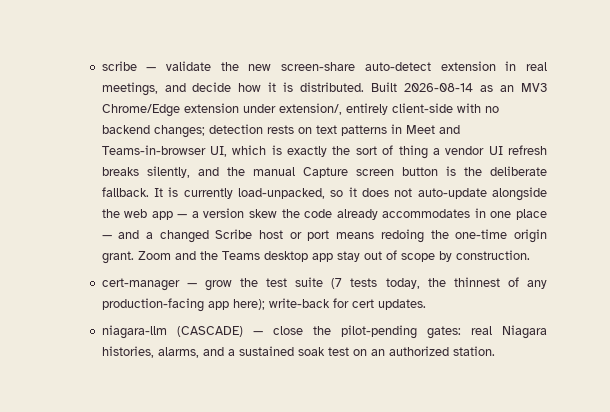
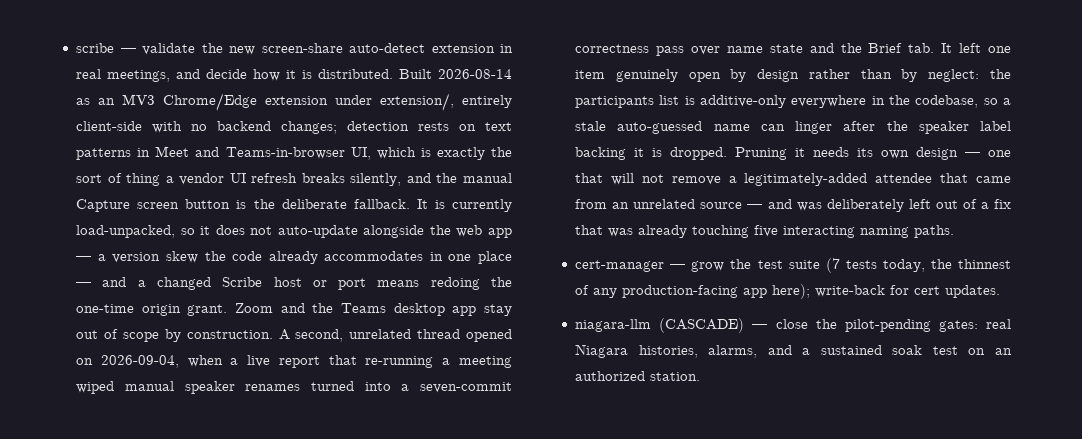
+ A second, unrelated thread opened on 2026-09-04, when a live report that re-running a meeting wiped manual speaker renames turned into a seven-commit correctness pass over name state and the Brief tab. It left one item genuinely open by design rather than by neglect: the participants list is additive-only everywhere in the codebase, so a stale auto-guessed name can linger after the speaker label backing it is dropped. Pruning it needs its own design — one that will not remove a legitimately-added attendee that came from an unrelated source — and was deliberately left out of a fix that was already touching five interacting naming paths.

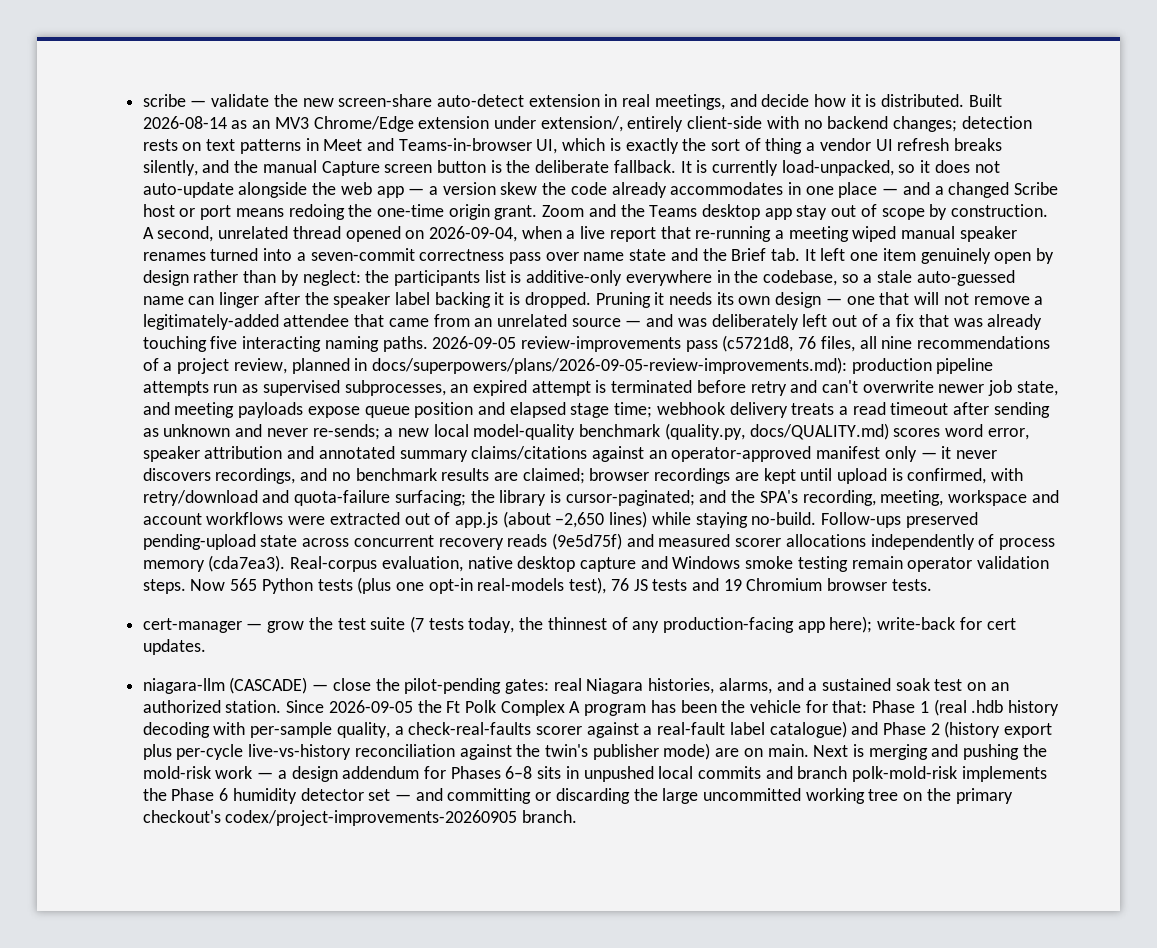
+ 2026-09-05 review-improvements pass (c5721d8, 76 files, all nine recommendations of a project review, planned in docs/superpowers/plans/2026-09-05-review-improvements.md): production pipeline attempts run as supervised subprocesses, an expired attempt is terminated before retry and can't overwrite newer job state, and meeting payloads expose queue position and elapsed stage time; webhook delivery treats a read timeout after sending as unknown and never re-sends; a new local model-quality benchmark (quality.py, docs/QUALITY.md) scores word error, speaker attribution and annotated summary claims/citations against an operator-approved manifest only — it never discovers recordings, and no benchmark results are claimed; browser recordings are kept until upload is confirmed, with retry/download and quota-failure surfacing; the library is cursor-paginated; and the SPA's recording, meeting, workspace and account workflows were extracted out of app.js (about −2,650 lines) while staying no-build. Follow-ups preserved pending-upload state across concurrent recovery reads (9e5d75f) and measured scorer allocations independently of process memory (cda7ea3). Real-corpus evaluation, native desktop capture and Windows smoke testing remain operator validation steps. Now 565 Python tests (plus one opt-in real-models test), 76 JS tests and 19 Chromium browser tests.
+ Since 2026-09-05 the Ft Polk Complex A program has been the vehicle for that: Phase 1 (real .hdb history decoding with per-sample quality, a check-real-faults scorer against a real-fault label catalogue) and Phase 2 (history export plus per-cycle live-vs-history reconciliation against the twin's publisher mode) are on main. Next is merging and pushing the mold-risk work — a design addendum for Phases 6–8 sits in unpushed local commits and branch polk-mold-risk implements the Phase 6 humidity detector set — and committing or discarding the large uncommitted working tree on the primary checkout's codex/project-improvements-20260905 branch.

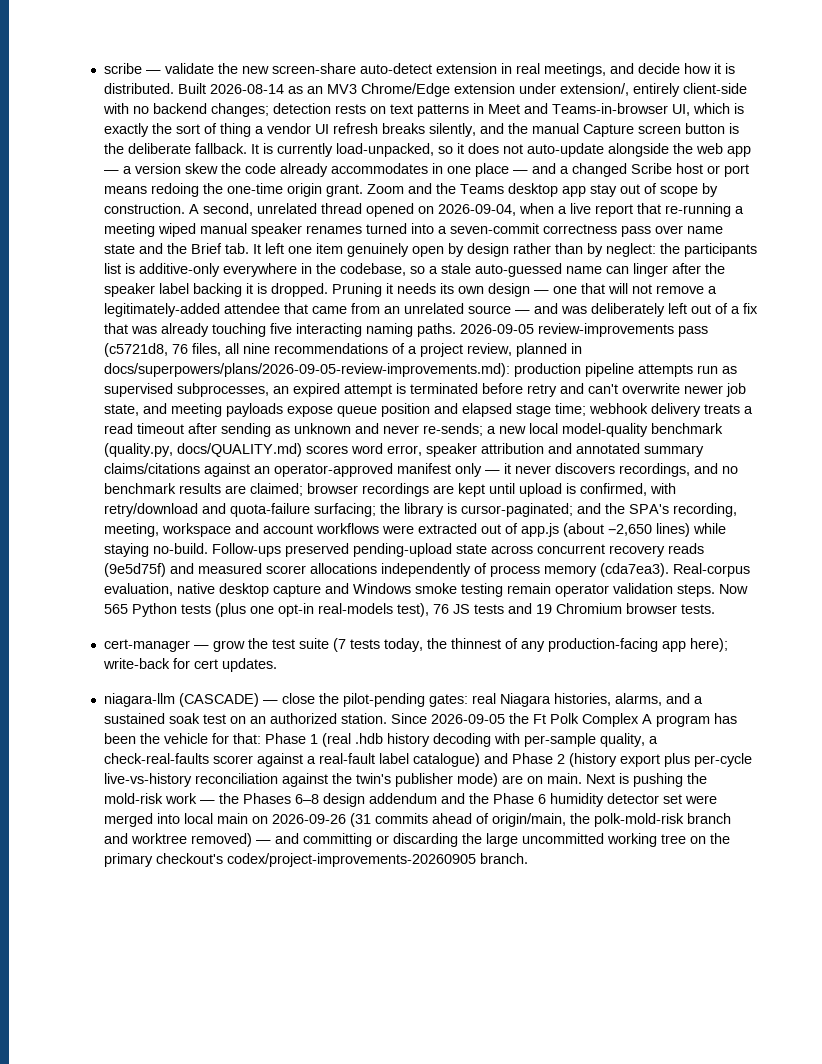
- Next is merging and pushing the mold-risk work — a design addendum for Phases 6–8 sits in unpushed local commits and branch polk-mold-risk implements the Phase 6 humidity detector set — and committing or discarding the large uncommitted working tree on the primary checkout's codex/project-improvements-20260905 branch.
+ Next is pushing the mold-risk work — the Phases 6–8 design addendum and the Phase 6 humidity detector set were merged into local main on 2026-09-26 (31 commits ahead of origin/main, the polk-mold-risk branch and worktree removed) — and committing or discarding the large uncommitted working tree on the primary checkout's codex/project-improvements-20260905 branch.

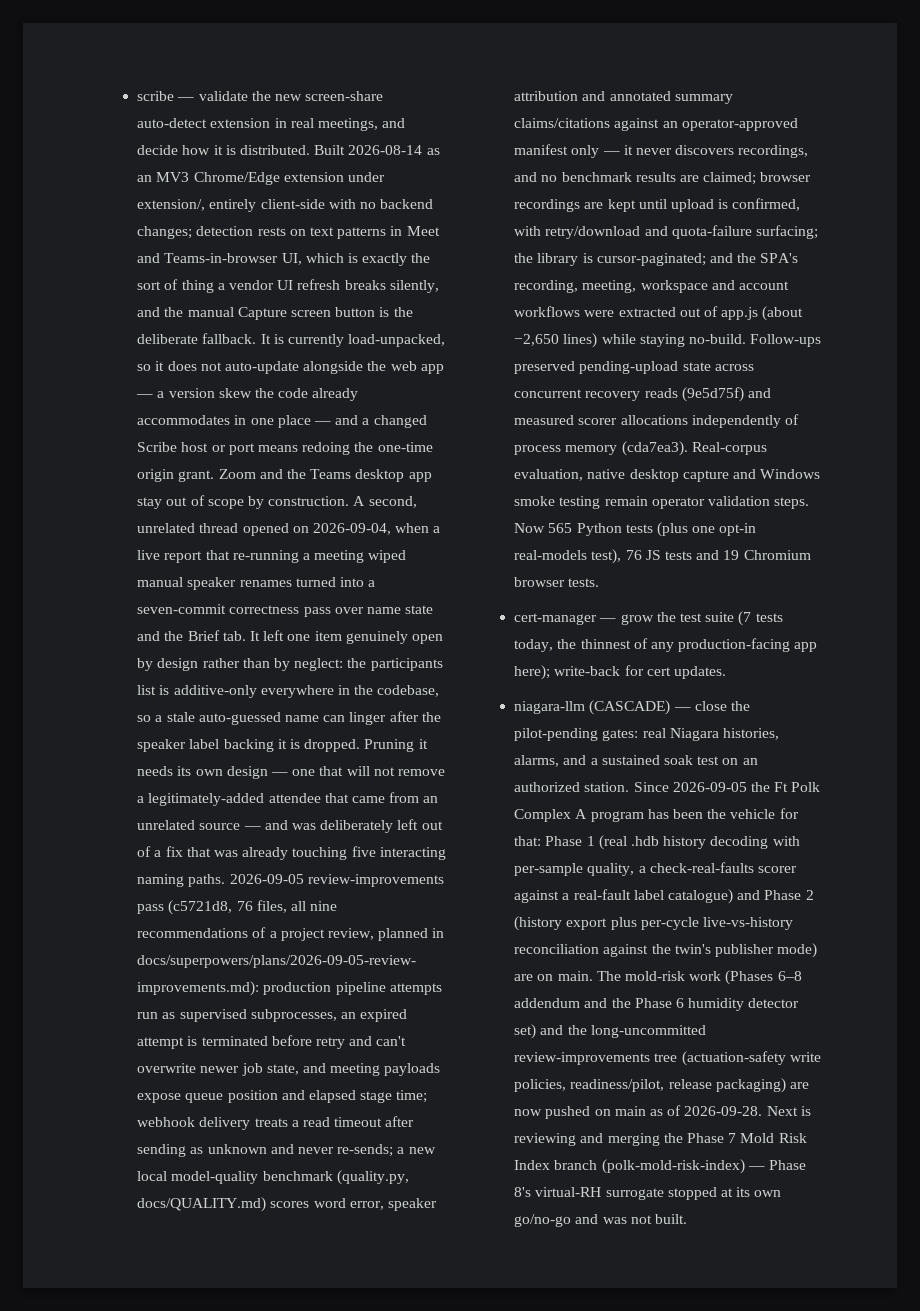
- Next is pushing the mold-risk work — the Phases 6–8 design addendum and the Phase 6 humidity detector set were merged into local main on 2026-09-26 (31 commits ahead of origin/main, the polk-mold-risk branch and worktree removed) — and committing or discarding the large uncommitted working tree on the primary checkout's codex/project-improvements-20260905 branch.
+ The mold-risk work (Phases 6–8 addendum and the Phase 6 humidity detector set) and the long-uncommitted review-improvements tree (actuation-safety write policies, readiness/pilot, release packaging) are now pushed on main as of 2026-09-28. Next is reviewing and merging the Phase 7 Mold Risk Index branch (polk-mold-risk-index) — Phase 8's virtual-RH surrogate stopped at its own go/no-go and was not built.

